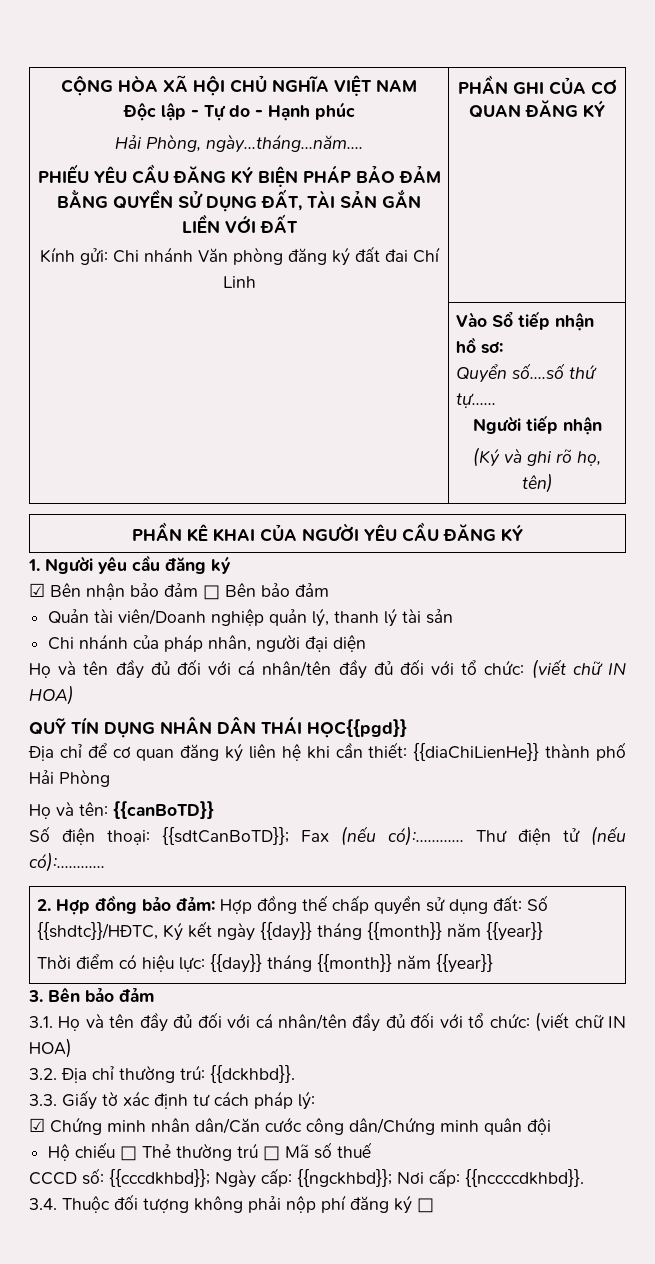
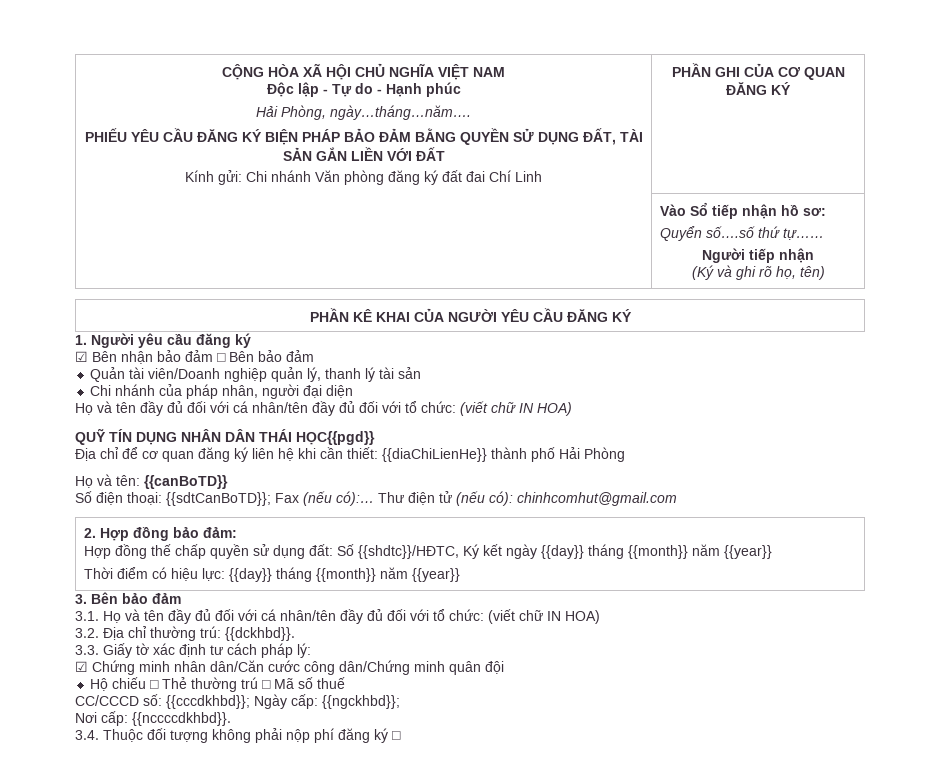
- Số điện thoại: {{sdtCanBoTD}}; Fax (nếu có):…………
+ Số điện thoại: {{sdtCanBoTD}}; Fax (nếu có):…
- Thư điện tử (nếu có):…………
+ Thư điện tử (nếu có): chinhcomhut@gmail.com
- 2. Hợp đồng bảo đảm: Hợp đồng thế chấp quyền sử dụng đất: Số {{shdtc}}/HĐTC, Ký kết ngày {{day}} tháng {{month}} năm {{year}}
+ 2. Hợp đồng bảo đảm:
+ Hợp đồng thế chấp quyền sử dụng đất: Số {{shdtc}}/HĐTC, Ký kết ngày {{day}} tháng {{month}} năm {{year}}
- CCCD số: {{cccdkhbd}}; Ngày cấp: {{ngckhbd}}; Nơi cấp: {{nccccdkhbd}}.
+ CC/CCCD số: {{cccdkhbd}}; Ngày cấp: {{ngckhbd}};
+ Nơi cấp: {{nccccdkhbd}}.

